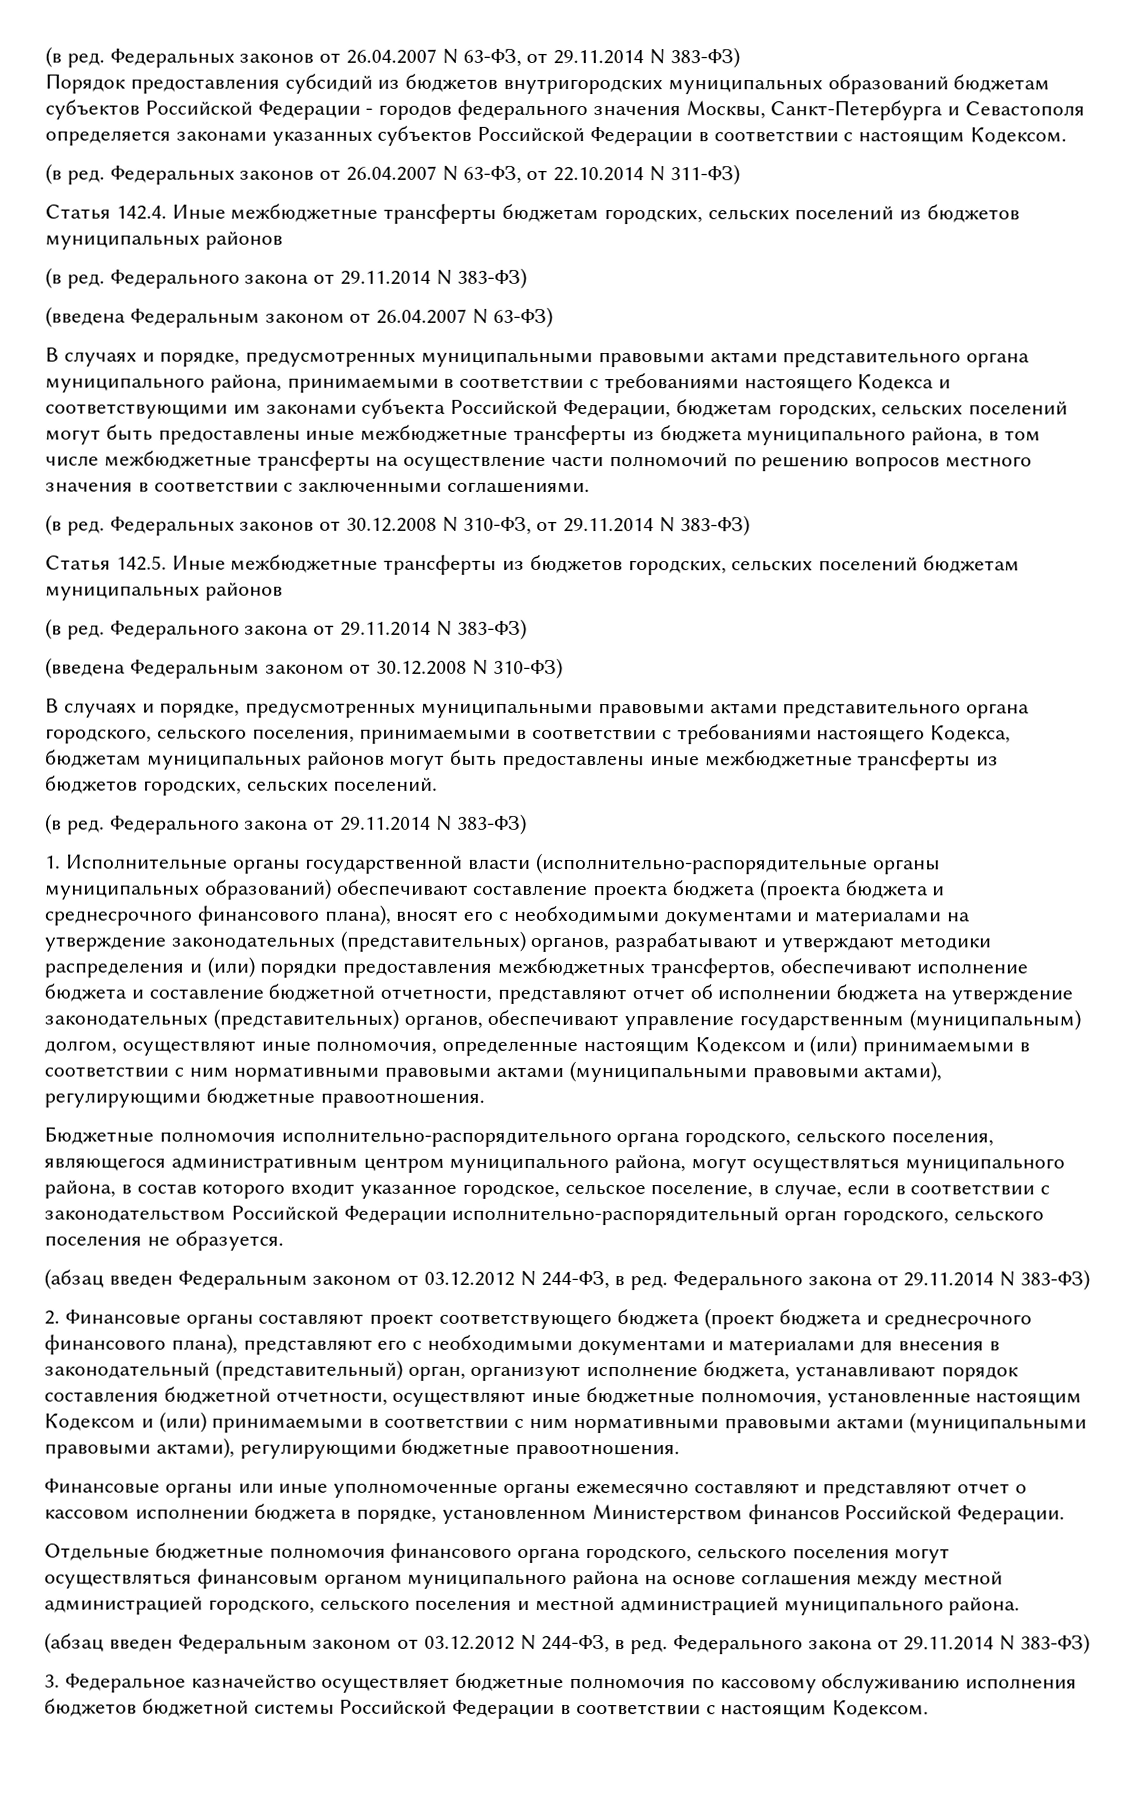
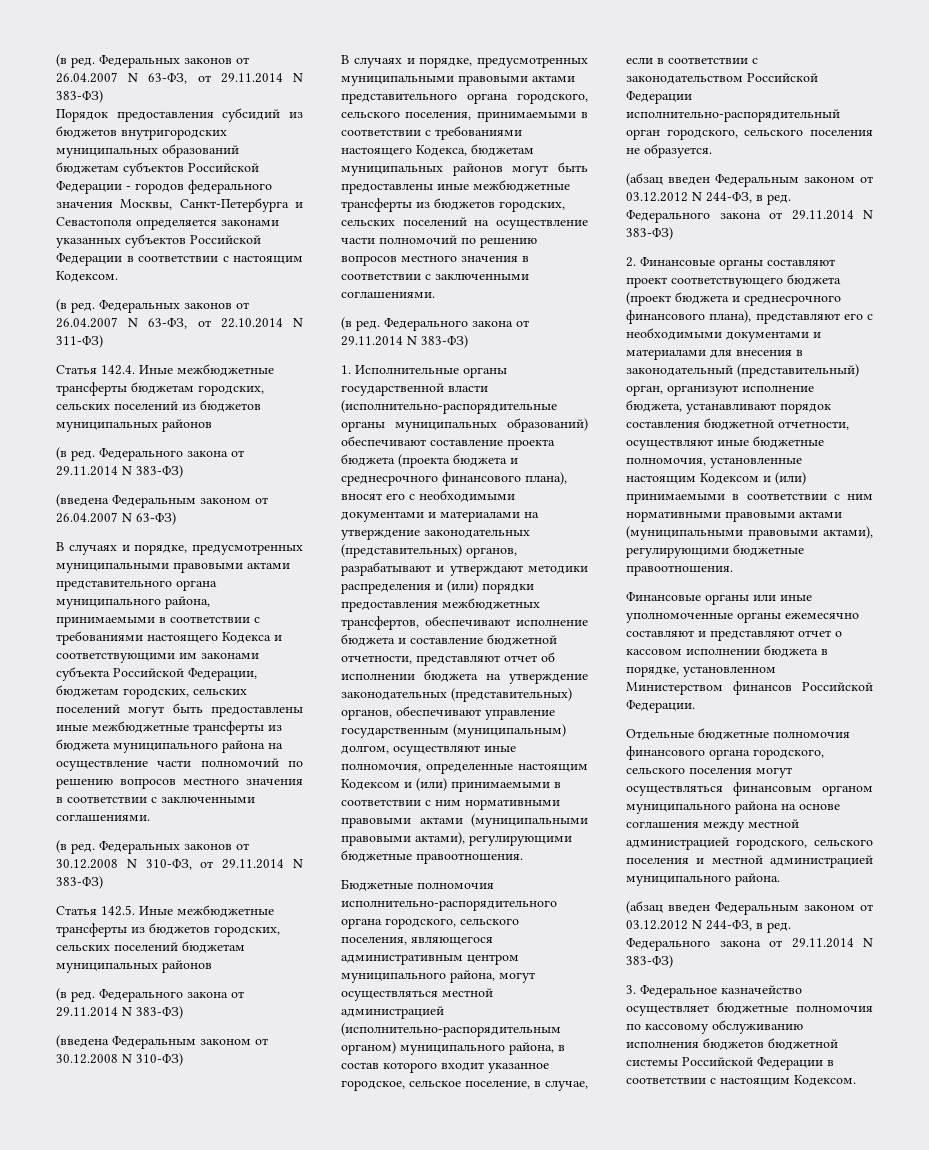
- В случаях и порядке, предусмотренных муниципальными правовыми актами представительного органа муниципального района, принимаемыми в соответствии с требованиями настоящего Кодекса и соответствующими им законами субъекта Российской Федерации, бюджетам городских, сельских поселений могут быть предоставлены иные межбюджетные трансферты из бюджета муниципального района, в том числе межбюджетные трансферты на осуществление части полномочий по решению вопросов местного значения в соответствии с заключенными соглашениями.
+ В случаях и порядке, предусмотренных муниципальными правовыми актами представительного органа муниципального района, принимаемыми в соответствии с требованиями настоящего Кодекса и соответствующими им законами субъекта Российской Федерации, бюджетам городских, сельских поселений могут быть предоставлены иные межбюджетные трансферты из бюджета муниципального района на осуществление части полномочий по решению вопросов местного значения в соответствии с заключенными соглашениями.
- В случаях и порядке, предусмотренных муниципальными правовыми актами представительного органа городского, сельского поселения, принимаемыми в соответствии с требованиями настоящего Кодекса, бюджетам муниципальных районов могут быть предоставлены иные межбюджетные трансферты из бюджетов городских, сельских поселений.
+ В случаях и порядке, предусмотренных муниципальными правовыми актами представительного органа городского, сельского поселения, принимаемыми в соответствии с требованиями настоящего Кодекса, бюджетам муниципальных районов могут быть предоставлены иные межбюджетные трансферты из бюджетов городских, сельских поселений на осуществление части полномочий по решению вопросов местного значения в соответствии с заключенными соглашениями.
- Бюджетные полномочия исполнительно-распорядительного органа городского, сельского поселения, являющегося административным центром муниципального района, могут осуществляться муниципального района, в состав которого входит указанное городское, сельское поселение, в случае, если в соответствии с законодательством Российской Федерации исполнительно-распорядительный орган городского, сельского поселения не образуется.
+ Бюджетные полномочия исполнительно-распорядительного органа городского, сельского поселения, являющегося административным центром муниципального района, могут осуществляться местной администрацией (исполнительно-распорядительным органом) муниципального района, в состав которого входит указанное городское, сельское поселение, в случае, если в соответствии с законодательством Российской Федерации исполнительно-распорядительный орган городского, сельского поселения не образуется.

